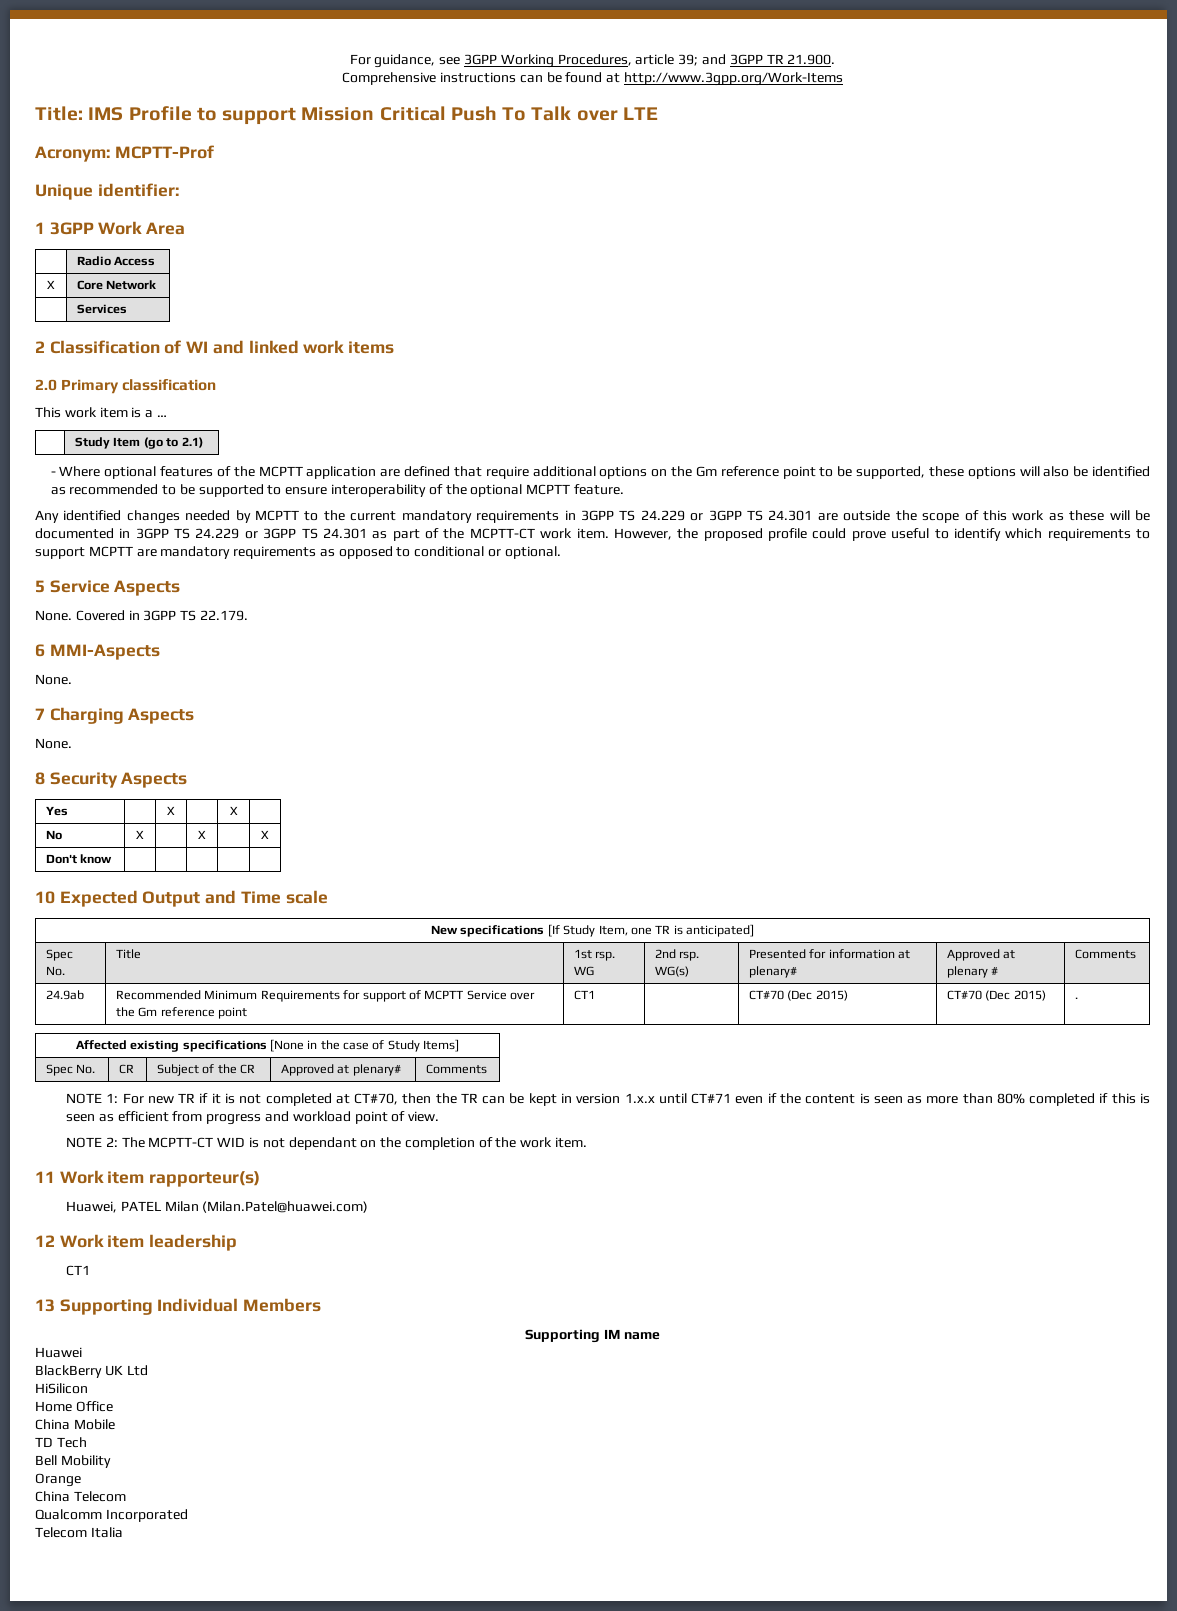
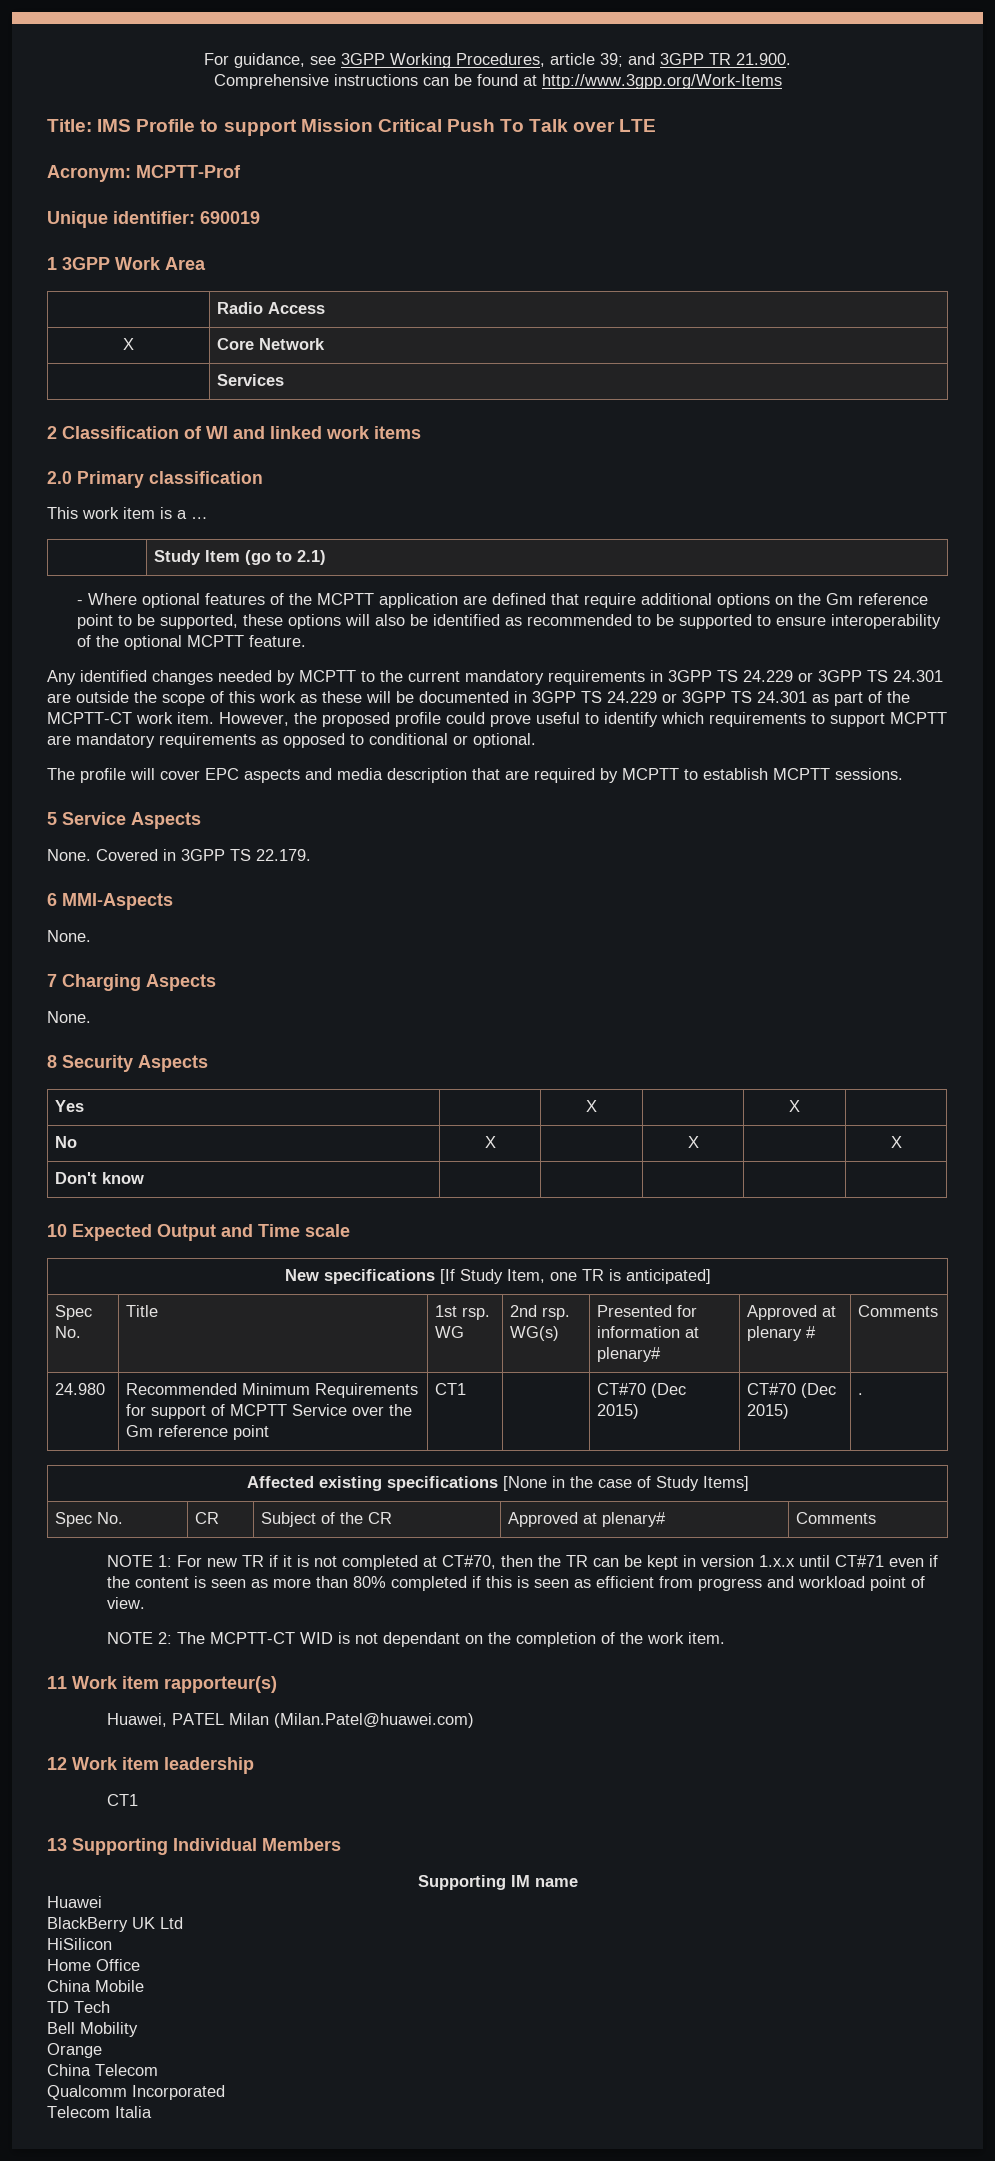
- Unique identifier:
+ Unique identifier: 690019
+ The profile will cover EPC aspects and media description that are required by MCPTT to establish MCPTT sessions.
- 24.9ab | Recommended Minimum Requirements for support of MCPTT Service over the Gm reference point | CT1 | | CT#70 (Dec 2015) | CT#70 (Dec 2015) | .
+ 24.980 | Recommended Minimum Requirements for support of MCPTT Service over the Gm reference point | CT1 | | CT#70 (Dec 2015) | CT#70 (Dec 2015) | .

